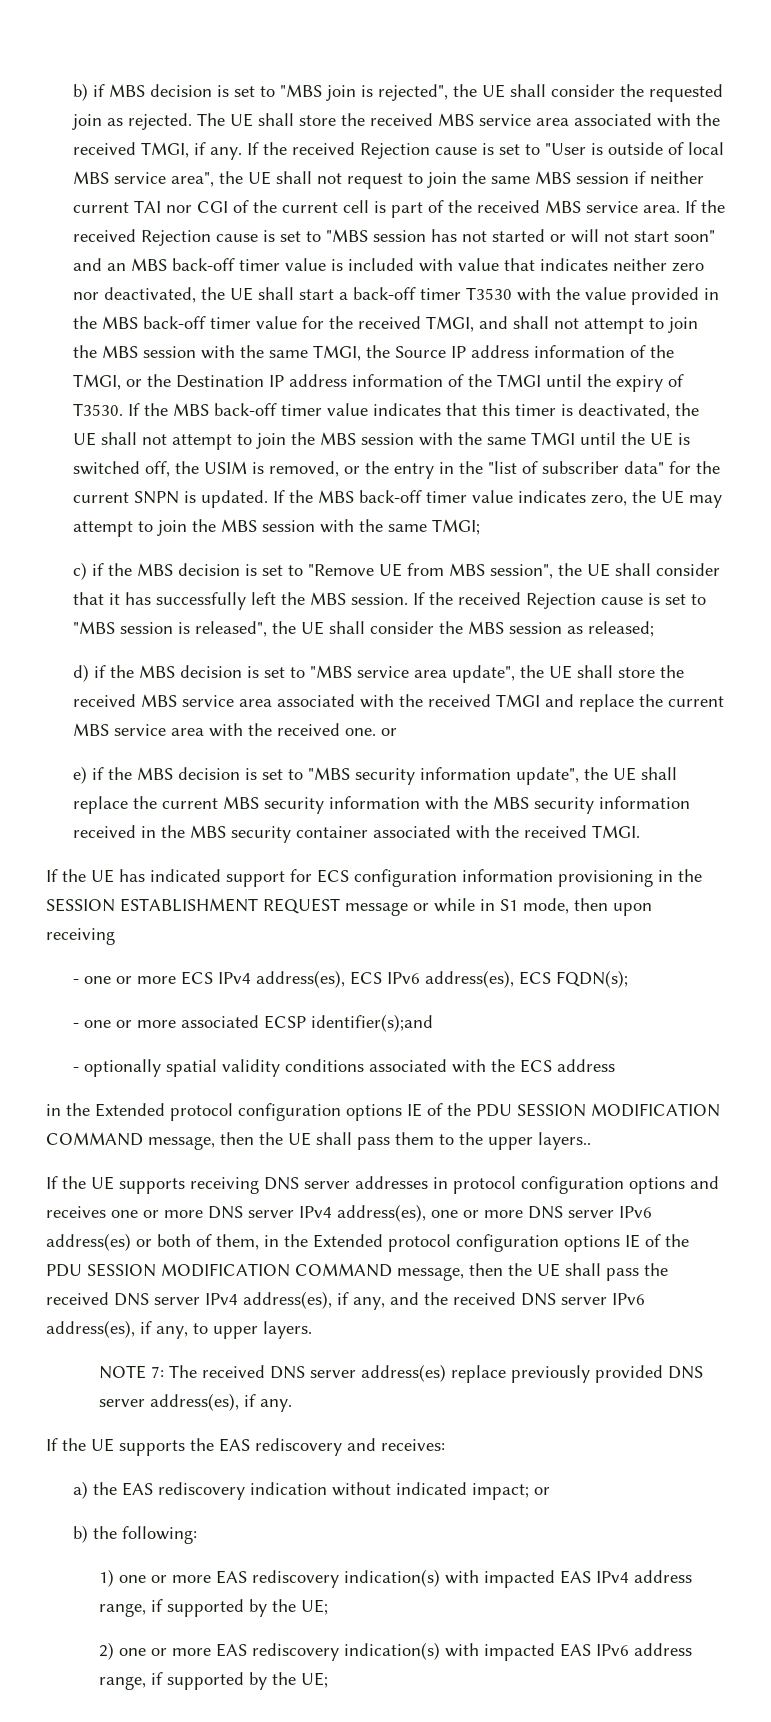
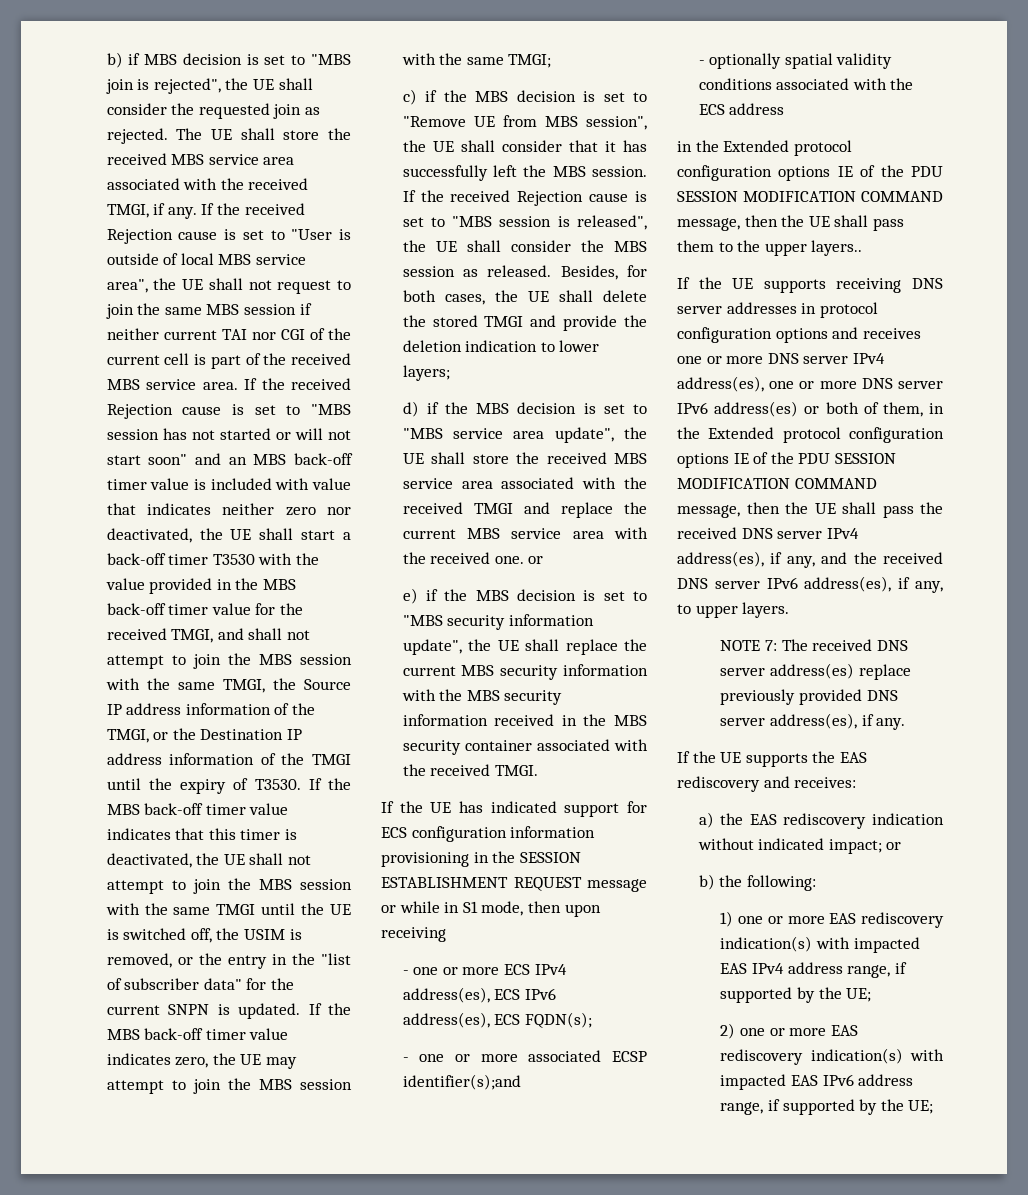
- If the received Rejection cause is set to "MBS session is released", the UE shall consider the MBS session as released;
+ If the received Rejection cause is set to "MBS session is released", the UE shall consider the MBS session as released. Besides, for both cases, the UE shall delete the stored TMGI and provide the deletion indication to lower layers;

